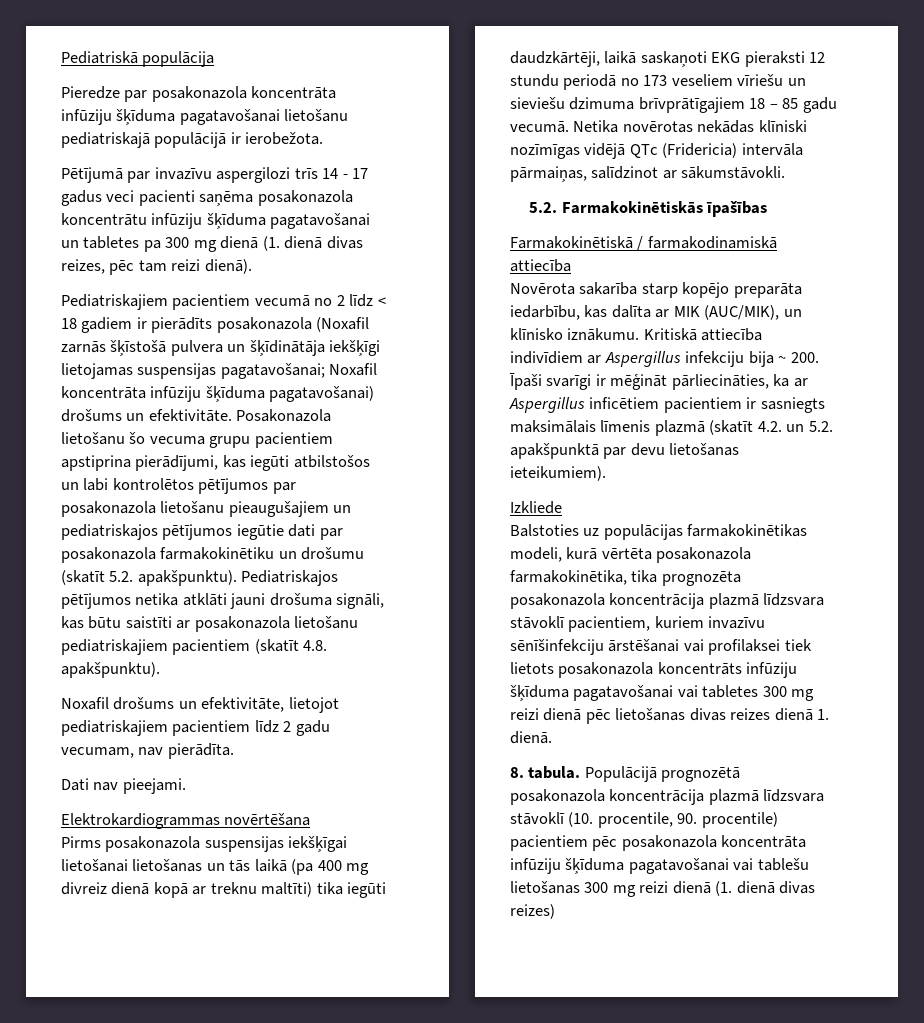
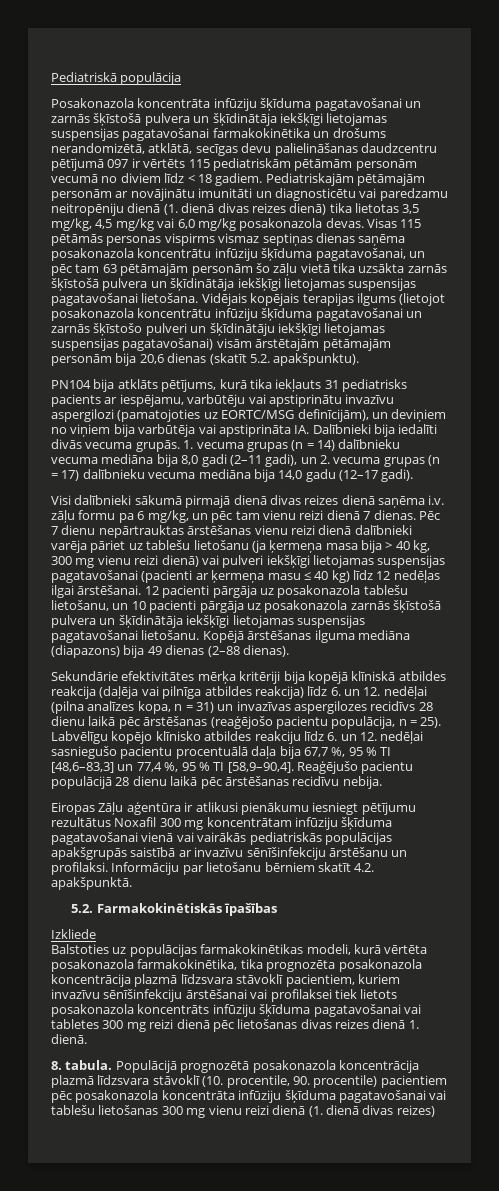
- Pieredze par posakonazola koncentrāta infūziju šķīduma pagatavošanai lietošanu pediatriskajā populācijā ir ierobežota.
- Pētījumā par invazīvu aspergilozi trīs 14 - 17 gadus veci pacienti saņēma posakonazola koncentrātu infūziju šķīduma pagatavošanai un tabletes pa 300 mg dienā (1. dienā divas reizes, pēc tam reizi dienā).
- Pediatriskajiem pacientiem vecumā no 2 līdz < 18 gadiem ir pierādīts posakonazola (Noxafil zarnās šķīstošā pulvera un šķīdinātāja iekšķīgi lietojamas suspensijas pagatavošanai; Noxafil koncentrāta infūziju šķīduma pagatavošanai) drošums un efektivitāte. Posakonazola lietošanu šo vecuma grupu pacientiem apstiprina pierādījumi, kas iegūti atbilstošos un labi kontrolētos pētījumos par posakonazola lietošanu pieaugušajiem un pediatriskajos pētījumos iegūtie dati par posakonazola farmakokinētiku un drošumu (skatīt 5.2. apakšpunktu). Pediatriskajos pētījumos netika atklāti jauni drošuma signāli, kas būtu saistīti ar posakonazola lietošanu pediatriskajiem pacientiem (skatīt 4.8. apakšpunktu).
- Noxafil drošums un efektivitāte, lietojot pediatriskajiem pacientiem līdz 2 gadu vecumam, nav pierādīta.
- Dati nav pieejami.
- Elektrokardiogrammas novērtēšana
- Pirms posakonazola suspensijas iekšķīgai lietošanai lietošanas un tās laikā (pa 400 mg divreiz dienā kopā ar treknu maltīti) tika iegūti daudzkārtēji, laikā saskaņoti EKG pieraksti 12 stundu periodā no 173 veseliem vīriešu un sieviešu dzimuma brīvprātīgajiem 18 – 85 gadu vecumā. Netika novērotas nekādas klīniski nozīmīgas vidējā QTc (Fridericia) intervāla pārmaiņas, salīdzinot ar sākumstāvokli.
+ Posakonazola koncentrāta infūziju šķīduma pagatavošanai un zarnās šķīstošā pulvera un šķīdinātāja iekšķīgi lietojamas suspensijas pagatavošanai farmakokinētika un drošums nerandomizētā, atklātā, secīgas devu palielināšanas daudzcentru pētījumā 097 ir vērtēts 115 pediatriskām pētāmām personām vecumā no diviem līdz < 18 gadiem. Pediatriskajām pētāmajām personām ar novājinātu imunitāti un diagnosticētu vai paredzamu neitropēniju dienā (1. dienā divas reizes dienā) tika lietotas 3,5 mg/kg, 4,5 mg/kg vai 6,0 mg/kg posakonazola devas. Visas 115 pētāmās personas vispirms vismaz septiņas dienas saņēma posakonazola koncentrātu infūziju šķīduma pagatavošanai, un pēc tam 63 pētāmajām personām šo zāļu vietā tika uzsākta zarnās šķīstošā pulvera un šķīdinātāja iekšķīgi lietojamas suspensijas pagatavošanai lietošana. Vidējais kopējais terapijas ilgums (lietojot posakonazola koncentrātu infūziju šķīduma pagatavošanai un zarnās šķīstošo pulveri un šķīdinātāju iekšķīgi lietojamas suspensijas pagatavošanai) visām ārstētajām pētāmajām personām bija 20,6 dienas (skatīt 5.2. apakšpunktu).
+ PN104 bija atklāts pētījums, kurā tika iekļauts 31 pediatrisks pacients ar iespējamu, varbūtēju vai apstiprinātu invazīvu aspergilozi (pamatojoties uz EORTC/MSG definīcijām), un deviņiem no viņiem bija varbūtēja vai apstiprināta IA. Dalībnieki bija iedalīti divās vecuma grupās. 1. vecuma grupas (n = 14) dalībnieku vecuma mediāna bija 8,0 gadi (2–11 gadi), un 2. vecuma grupas (n = 17) dalībnieku vecuma mediāna bija 14,0 gadu (12–17 gadi).
+ Visi dalībnieki sākumā pirmajā dienā divas reizes dienā saņēma i.v. zāļu formu pa 6 mg/kg, un pēc tam vienu reizi dienā 7 dienas. Pēc 7 dienu nepārtrauktas ārstēšanas vienu reizi dienā dalībnieki varēja pāriet uz tablešu lietošanu (ja ķermeņa masa bija > 40 kg, 300 mg vienu reizi dienā) vai pulveri iekšķīgi lietojamas suspensijas pagatavošanai (pacienti ar ķermeņa masu ≤ 40 kg) līdz 12 nedēļas ilgai ārstēšanai. 12 pacienti pārgāja uz posakonazola tablešu lietošanu, un 10 pacienti pārgāja uz posakonazola zarnās šķīstošā pulvera un šķīdinātāja iekšķīgi lietojamas suspensijas pagatavošanai lietošanu. Kopējā ārstēšanas ilguma mediāna (diapazons) bija 49 dienas (2–88 dienas).
+ Sekundārie efektivitātes mērķa kritēriji bija kopējā klīniskā atbildes reakcija (daļēja vai pilnīga atbildes reakcija) līdz 6. un 12. nedēļai (pilna analīzes kopa, n = 31) un invazīvas aspergilozes recidīvs 28 dienu laikā pēc ārstēšanas (reaģējošo pacientu populācija, n = 25). Labvēlīgu kopējo klīnisko atbildes reakciju līdz 6. un 12. nedēļai sasniegušo pacientu procentuālā daļa bija 67,7 %, 95 % TI [48,6–83,3] un 77,4 %, 95 % TI [58,9–90,4]. Reaģējušo pacientu populācijā 28 dienu laikā pēc ārstēšanas recidīvu nebija.
+ Eiropas Zāļu aģentūra ir atlikusi pienākumu iesniegt pētījumu rezultātus Noxafil 300 mg koncentrātam infūziju šķīduma pagatavošanai vienā vai vairākās pediatriskās populācijas apakšgrupās saistībā ar invazīvu sēnīšinfekciju ārstēšanu un profilaksi. Informāciju par lietošanu bērniem skatīt 4.2. apakšpunktā.
  5.2. Farmakokinētiskās īpašības
- Farmakokinētiskā / farmakodinamiskā attiecība
- Novērota sakarība starp kopējo preparāta iedarbību, kas dalīta ar MIK (AUC/MIK), un klīnisko iznākumu. Kritiskā attiecība indivīdiem ar Aspergillus infekciju bija ~ 200. Īpaši svarīgi ir mēģināt pārliecināties, ka ar Aspergillus inficētiem pacientiem ir sasniegts maksimālais līmenis plazmā (skatīt 4.2. un 5.2. apakšpunktā par devu lietošanas ieteikumiem).
- Populācijā prognozētā posakonazola koncentrācija plazmā līdzsvara stāvoklī (10. procentile, 90. procentile) pacientiem pēc posakonazola koncentrāta infūziju šķīduma pagatavošanai vai tablešu lietošanas 300 mg reizi dienā (1. dienā divas reizes)
+ Populācijā prognozētā posakonazola koncentrācija plazmā līdzsvara stāvoklī (10. procentile, 90. procentile) pacientiem pēc posakonazola koncentrāta infūziju šķīduma pagatavošanai vai tablešu lietošanas 300 mg vienu reizi dienā (1. dienā divas reizes)

